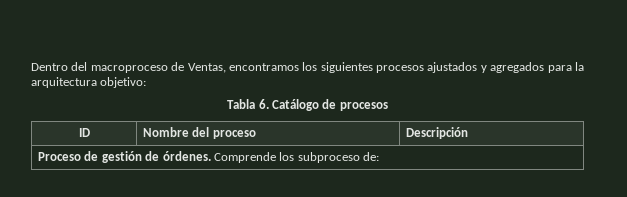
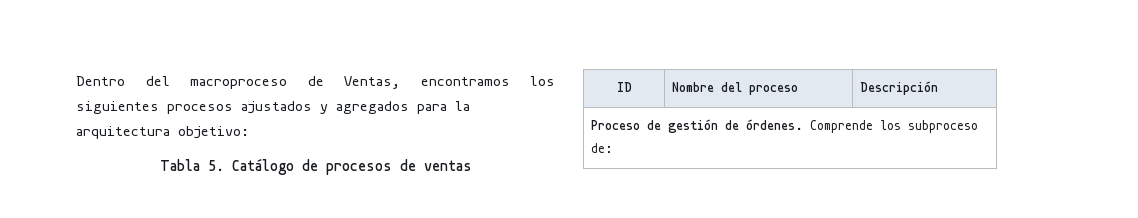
- Tabla 6. Catálogo de procesos
+ Tabla 5. Catálogo de procesos de ventas

